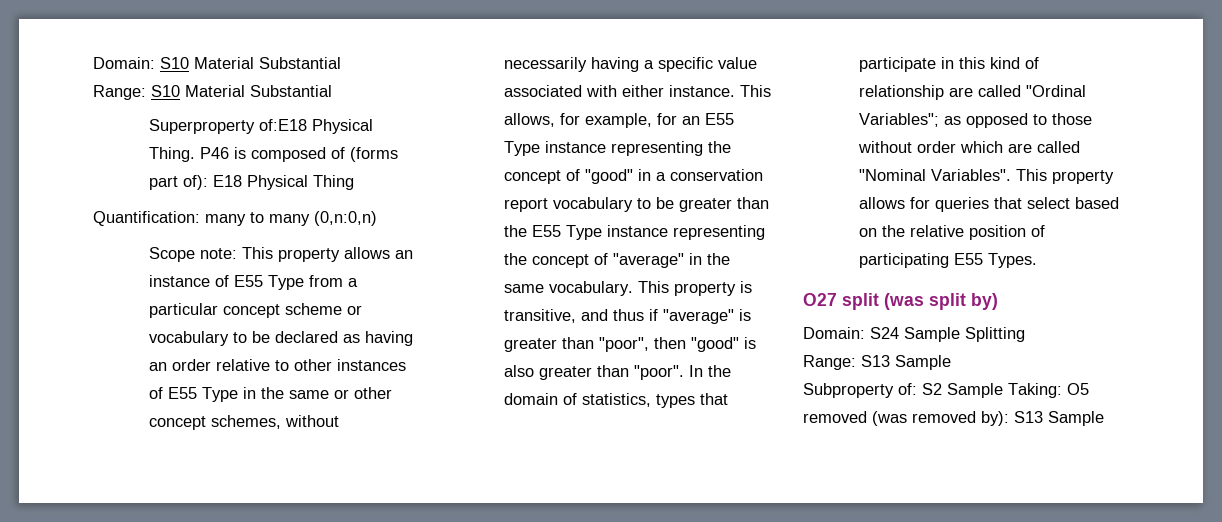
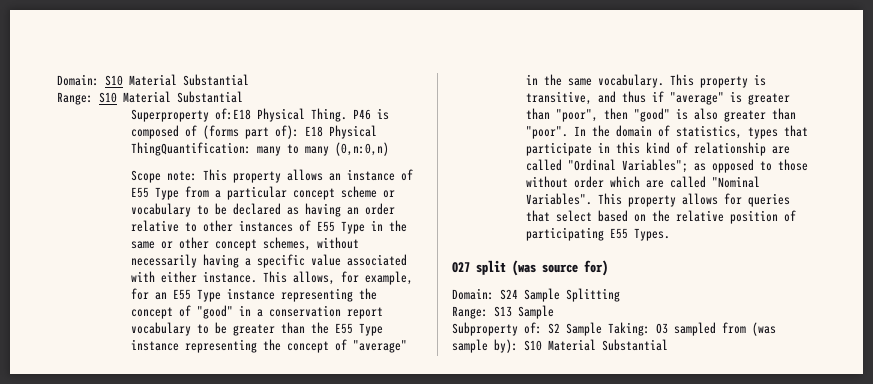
- P46 is composed of (forms part of): E18 Physical Thing
- Quantification: many to many (0,n:0,n)
+ P46 is composed of (forms part of): E18 Physical ThingQuantification: many to many (0,n:0,n)
- O27 split (was split by)
+ O27 split (was source for)
- Subproperty of: S2 Sample Taking: O5 removed (was removed by): S13 Sample
+ Subproperty of: S2 Sample Taking: O3 sampled from (was sample by): S10 Material Substantial

